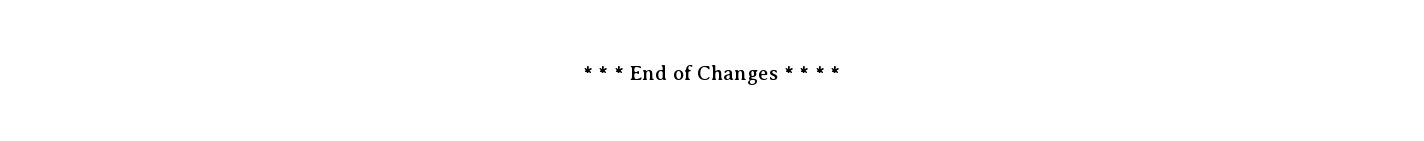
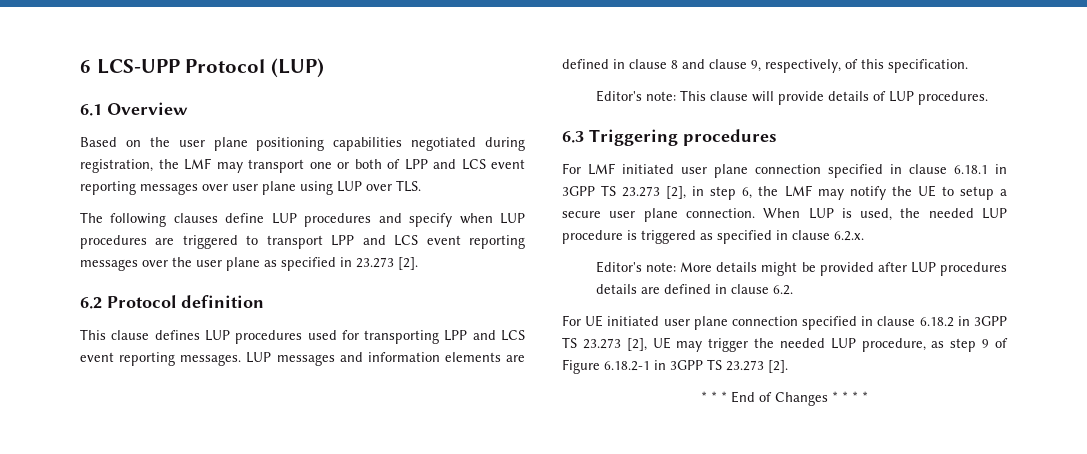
+ 6 LCS-UPP Protocol (LUP)
+ 6.1 Overview
+ Based on the user plane positioning capabilities negotiated during registration, the LMF may transport one or both of LPP and LCS event reporting messages over user plane using LUP over TLS.
+ The following clauses define LUP procedures and specify when LUP procedures are triggered to transport LPP and LCS event reporting messages over the user plane as specified in 23.273 [2].
+ 6.2 Protocol definition
+ This clause defines LUP procedures used for transporting LPP and LCS event reporting messages. LUP messages and information elements are defined in clause 8 and clause 9, respectively, of this specification.
+ Editor's note: This clause will provide details of LUP procedures.
+ 6.3 Triggering procedures
+ For LMF initiated user plane connection specified in clause 6.18.1 in 3GPP TS 23.273 [2], in step 6, the LMF may notify the UE to setup a secure user plane connection. When LUP is used, the needed LUP procedure is triggered as specified in clause 6.2.x.
+ Editor's note: More details might be provided after LUP procedures details are defined in clause 6.2.
+ For UE initiated user plane connection specified in clause 6.18.2 in 3GPP TS 23.273 [2], UE may trigger the needed LUP procedure, as step 9 of Figure 6.18.2-1 in 3GPP TS 23.273 [2].

